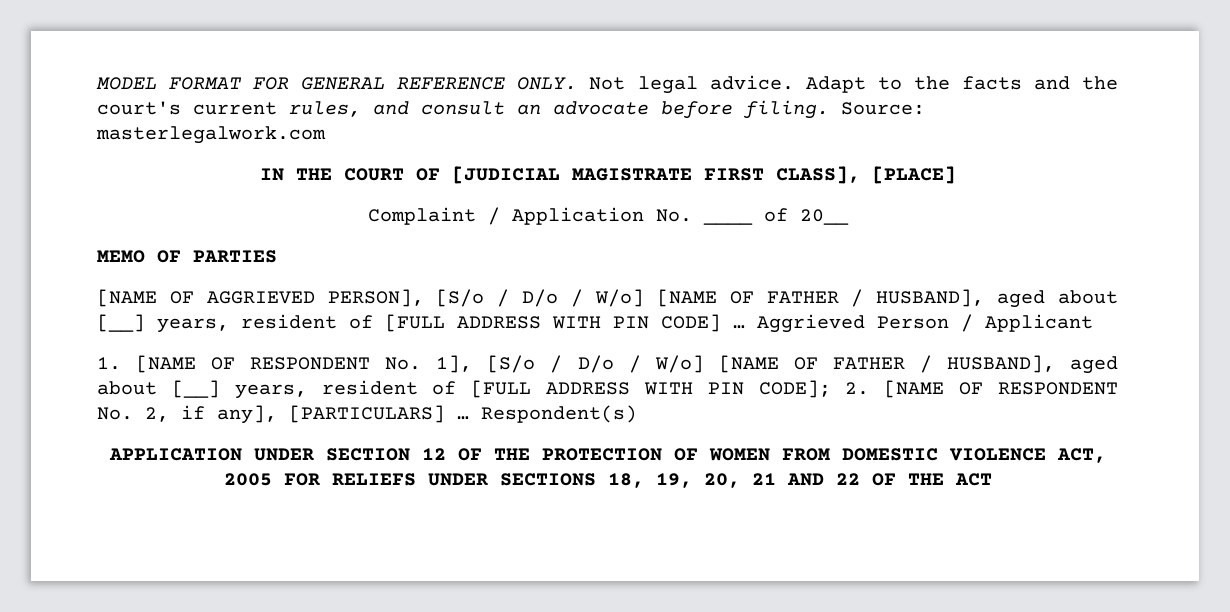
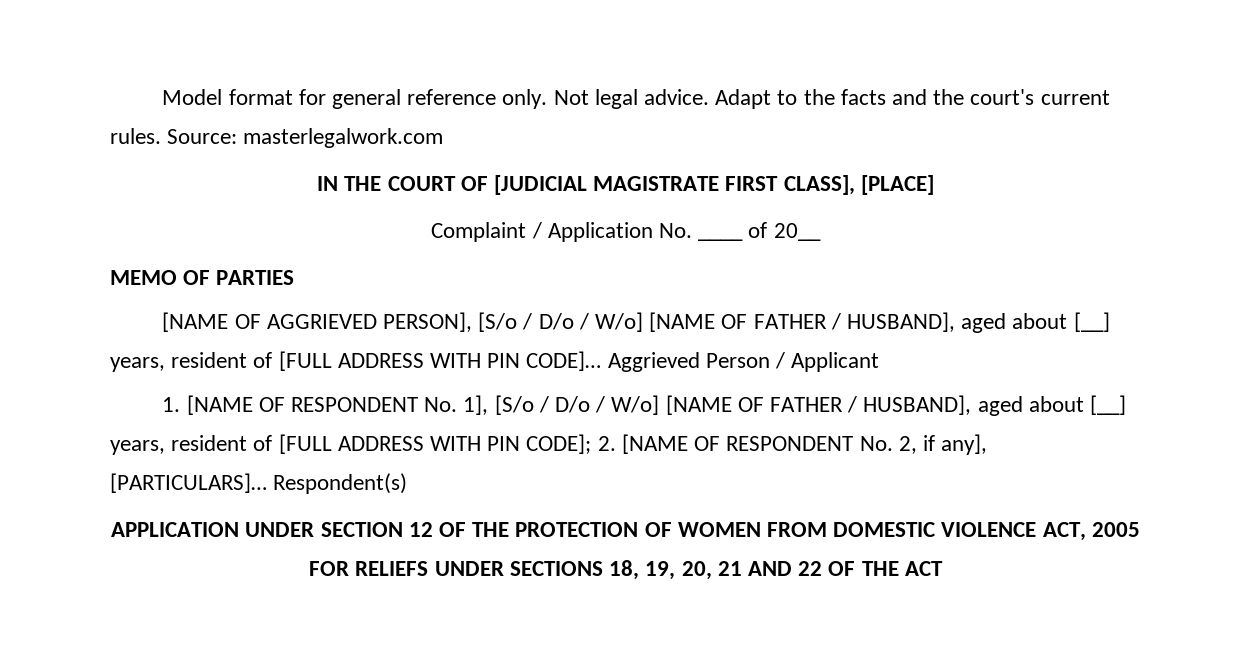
- MODEL FORMAT FOR GENERAL REFERENCE ONLY.
+ Model format for general reference only.
- Adapt to the facts and the court's current rules, and consult an advocate before filing.
+ Adapt to the facts and the court's current rules.
- [NAME OF AGGRIEVED PERSON], [S/o / D/o / W/o] [NAME OF FATHER / HUSBAND], aged about [__] years, resident of [FULL ADDRESS WITH PIN CODE] …
+ [NAME OF AGGRIEVED PERSON], [S/o / D/o / W/o] [NAME OF FATHER / HUSBAND], aged about [__] years, resident of [FULL ADDRESS WITH PIN CODE]…
- 1. [NAME OF RESPONDENT No. 1], [S/o / D/o / W/o] [NAME OF FATHER / HUSBAND], aged about [__] years, resident of [FULL ADDRESS WITH PIN CODE]; 2. [NAME OF RESPONDENT No. 2, if any], [PARTICULARS] …
+ 1. [NAME OF RESPONDENT No. 1], [S/o / D/o / W/o] [NAME OF FATHER / HUSBAND], aged about [__] years, resident of [FULL ADDRESS WITH PIN CODE]; 2. [NAME OF RESPONDENT No. 2, if any], [PARTICULARS]…

